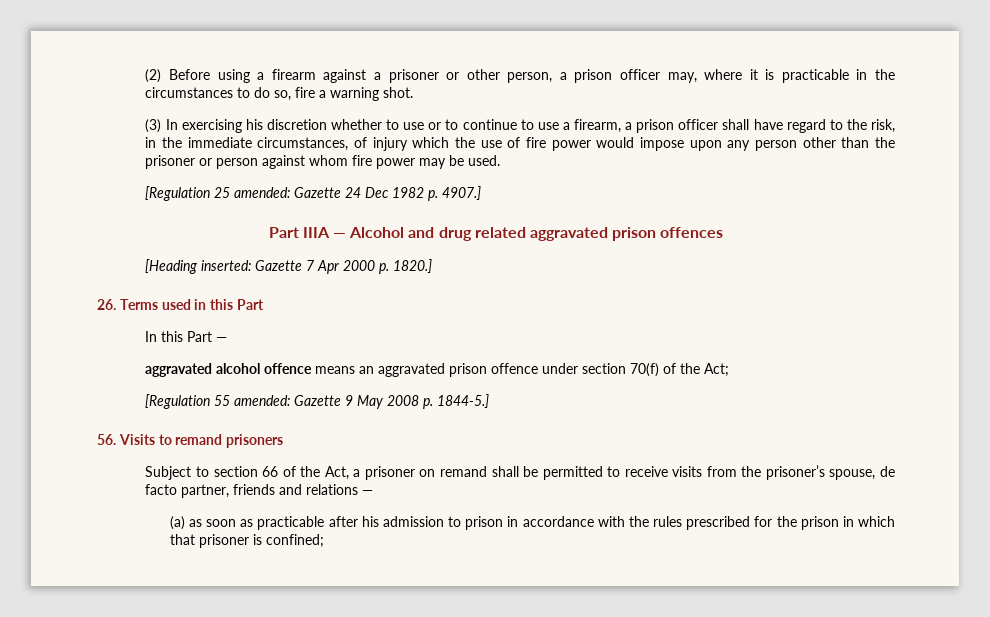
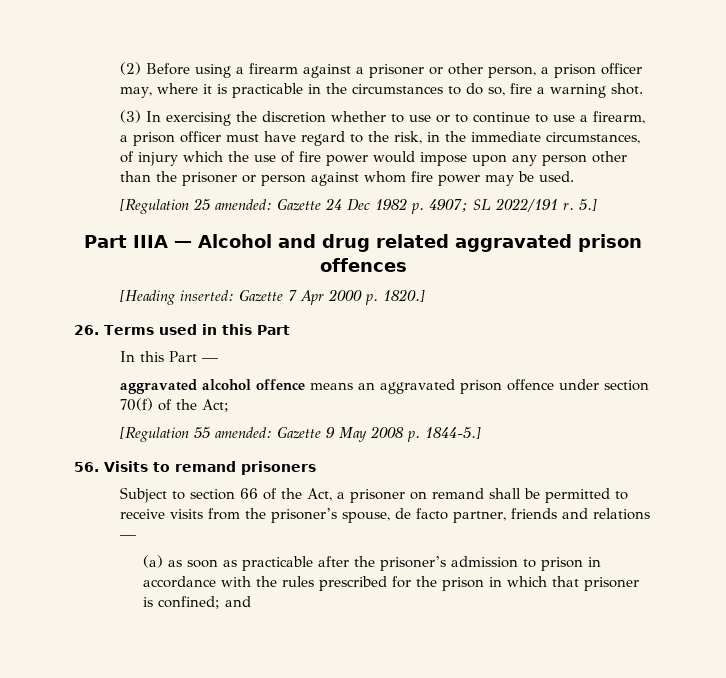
- (3) In exercising his discretion whether to use or to continue to use a firearm, a prison officer shall have regard to the risk, in the immediate circumstances, of injury which the use of fire power would impose upon any person other than the prisoner or person against whom fire power may be used.
+ (3) In exercising the discretion whether to use or to continue to use a firearm, a prison officer must have regard to the risk, in the immediate circumstances, of injury which the use of fire power would impose upon any person other than the prisoner or person against whom fire power may be used.
- [Regulation 25 amended: Gazette 24 Dec 1982 p. 4907.]
+ [Regulation 25 amended: Gazette 24 Dec 1982 p. 4907; SL 2022/191 r. 5.]
- (a) as soon as practicable after his admission to prison in accordance with the rules prescribed for the prison in which that prisoner is confined;
+ (a) as soon as practicable after the prisoner’s admission to prison in accordance with the rules prescribed for the prison in which that prisoner is confined; and

